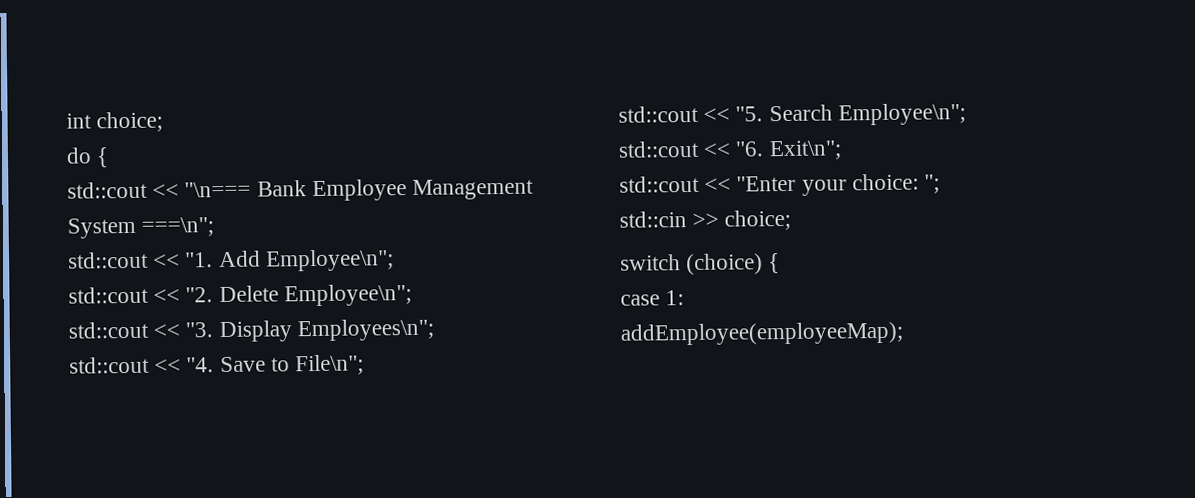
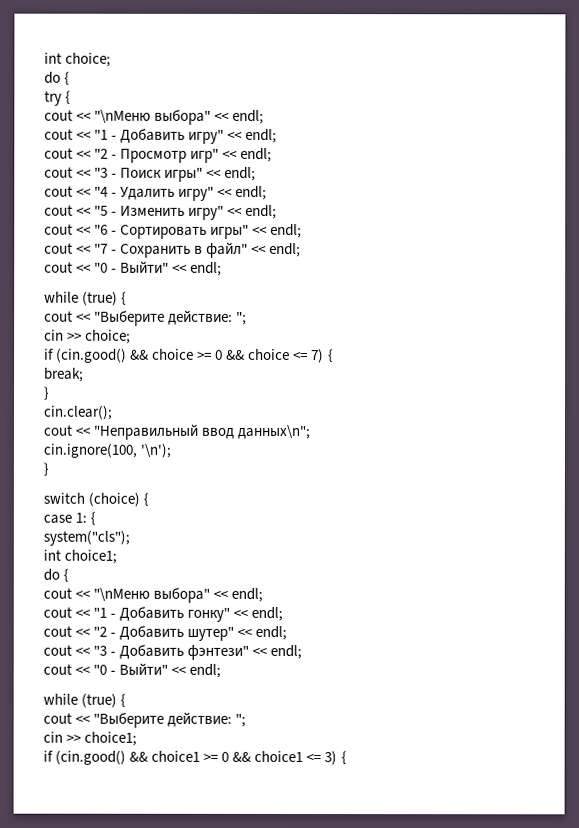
- std::cout << "\n=== Bank Employee Management System ===\n";
- std::cout << "1. Add Employee\n";
- std::cout << "2. Delete Employee\n";
- std::cout << "3. Display Employees\n";
- std::cout << "4. Save to File\n";
- std::cout << "5. Search Employee\n";
- std::cout << "6. Exit\n";
- std::cout << "Enter your choice: ";
- std::cin >> choice;
+ try {
+ cout << "\nМеню выбора" << endl;
+ cout << "1 - Добавить игру" << endl;
+ cout << "2 - Просмотр игр" << endl;
+ cout << "3 - Поиск игры" << endl;
+ cout << "4 - Удалить игру" << endl;
+ cout << "5 - Изменить игру" << endl;
+ cout << "6 - Сортировать игры" << endl;
+ cout << "7 - Сохранить в файл" << endl;
+ cout << "0 - Выйти" << endl;
+ while (true) {
+ cout << "Выберите действие: ";
+ cin >> choice;
+ if (cin.good() && choice >= 0 && choice <= 7) {
+ break;
+ }
+ cin.clear();
+ cout << "Неправильный ввод данных\n";
+ cin.ignore(100, '\n');
+ }
- case 1:
- addEmployee(employeeMap);
+ case 1: {
+ system("cls");
+ int choice1;
+ do {
+ cout << "\nМеню выбора" << endl;
+ cout << "1 - Добавить гонку" << endl;
+ cout << "2 - Добавить шутер" << endl;
+ cout << "3 - Добавить фэнтези" << endl;
+ cout << "0 - Выйти" << endl;
+ while (true) {
+ cout << "Выберите действие: ";
+ cin >> choice1;
+ if (cin.good() && choice1 >= 0 && choice1 <= 3) {

